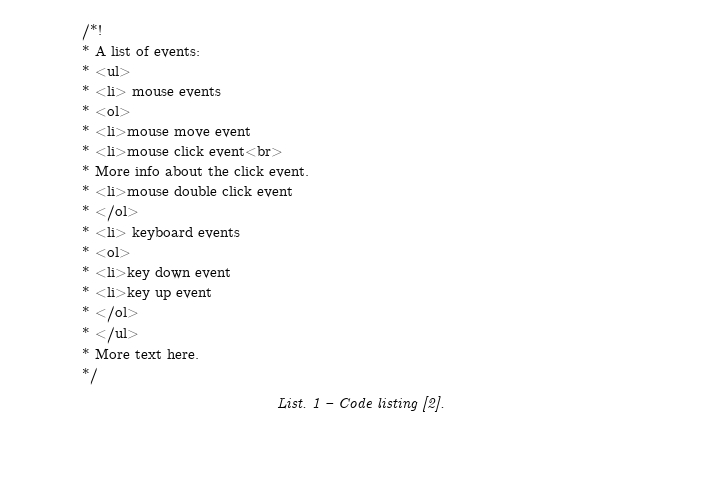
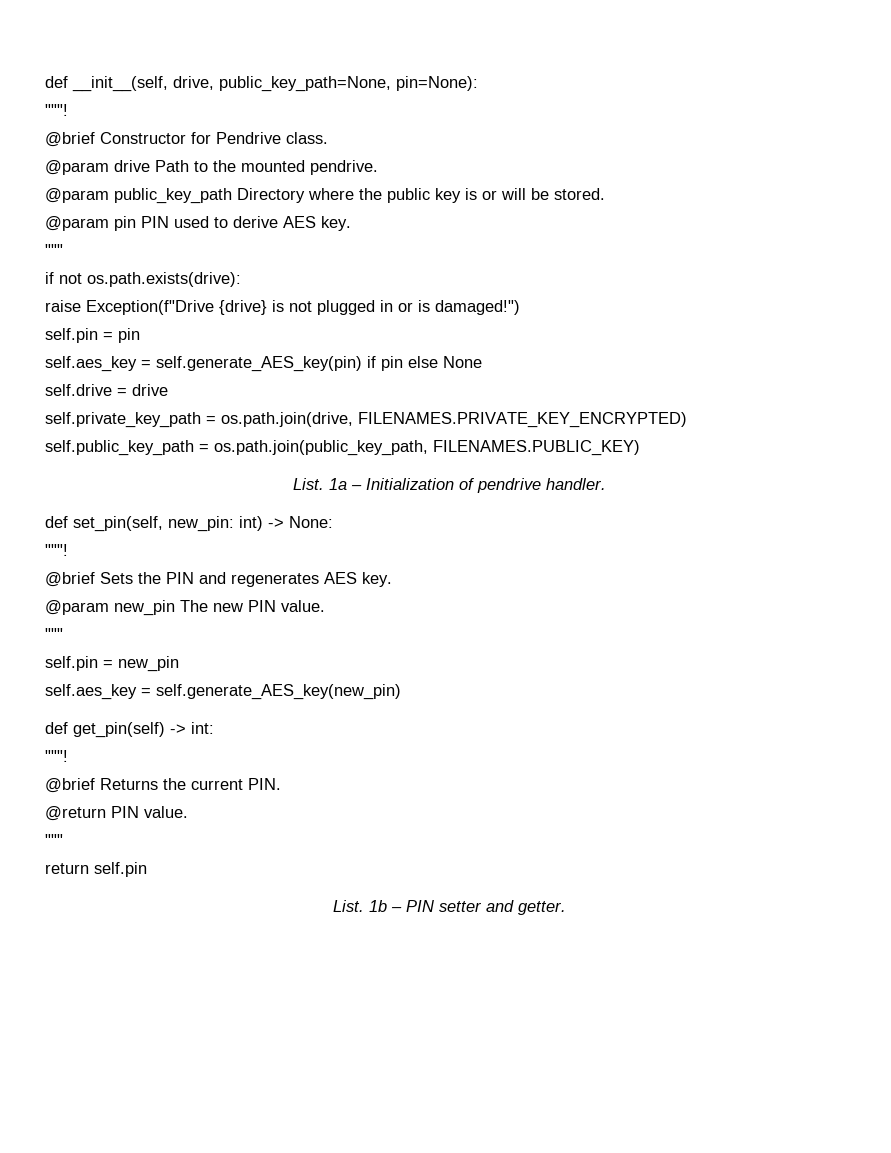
- /*!
- * A list of events:
- * <ul>
- * <li> mouse events
- * <ol>
- * <li>mouse move event
- * <li>mouse click event<br>
- * More info about the click event.
- * <li>mouse double click event
- * </ol>
- * <li> keyboard events
- * <ol>
- * <li>key down event
- * <li>key up event
- * </ol>
- * </ul>
- * More text here.
- */
- List. 1 – Code listing [2].
+ def __init__(self, drive, public_key_path=None, pin=None):
+ """!
+ @brief Constructor for Pendrive class.
+ @param drive Path to the mounted pendrive.
+ @param public_key_path Directory where the public key is or will be stored.
+ @param pin PIN used to derive AES key.
+ """
+ if not os.path.exists(drive):
+ raise Exception(f"Drive {drive} is not plugged in or is damaged!")
+ self.pin = pin
+ self.aes_key = self.generate_AES_key(pin) if pin else None
+ self.drive = drive
+ self.private_key_path = os.path.join(drive, FILENAMES.PRIVATE_KEY_ENCRYPTED)
+ self.public_key_path = os.path.join(public_key_path, FILENAMES.PUBLIC_KEY)
+ List. 1a – Initialization of pendrive handler.
+ def set_pin(self, new_pin: int) -> None:
+ """!
+ @brief Sets the PIN and regenerates AES key.
+ @param new_pin The new PIN value.
+ """
+ self.pin = new_pin
+ self.aes_key = self.generate_AES_key(new_pin)
+ def get_pin(self) -> int:
+ """!
+ @brief Returns the current PIN.
+ @return PIN value.
+ """
+ return self.pin
+ List. 1b – PIN setter and getter.

